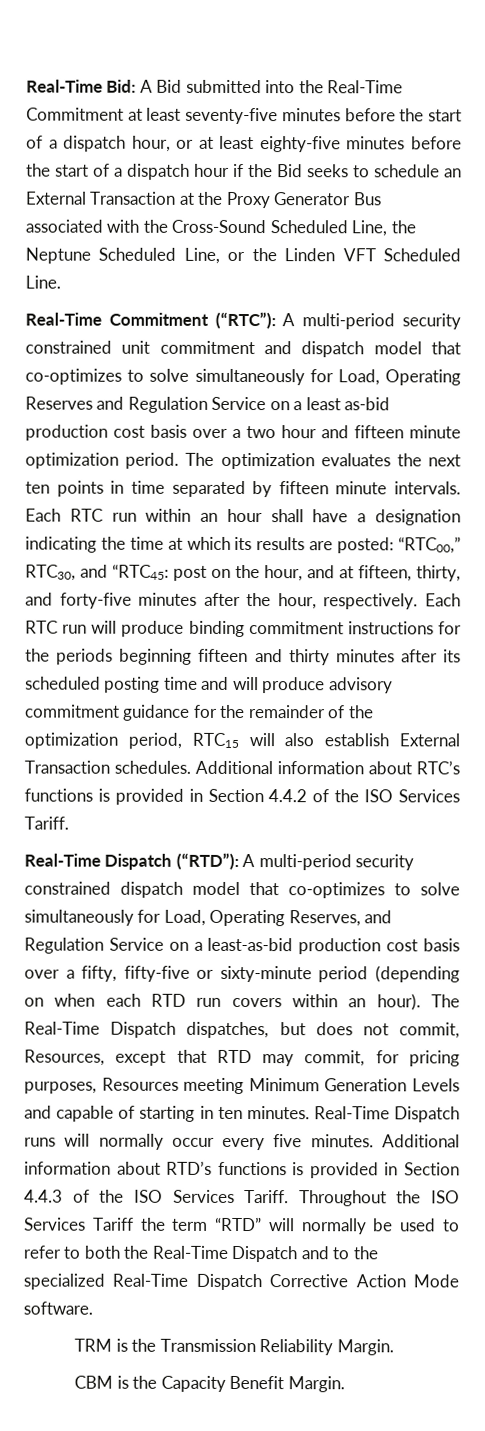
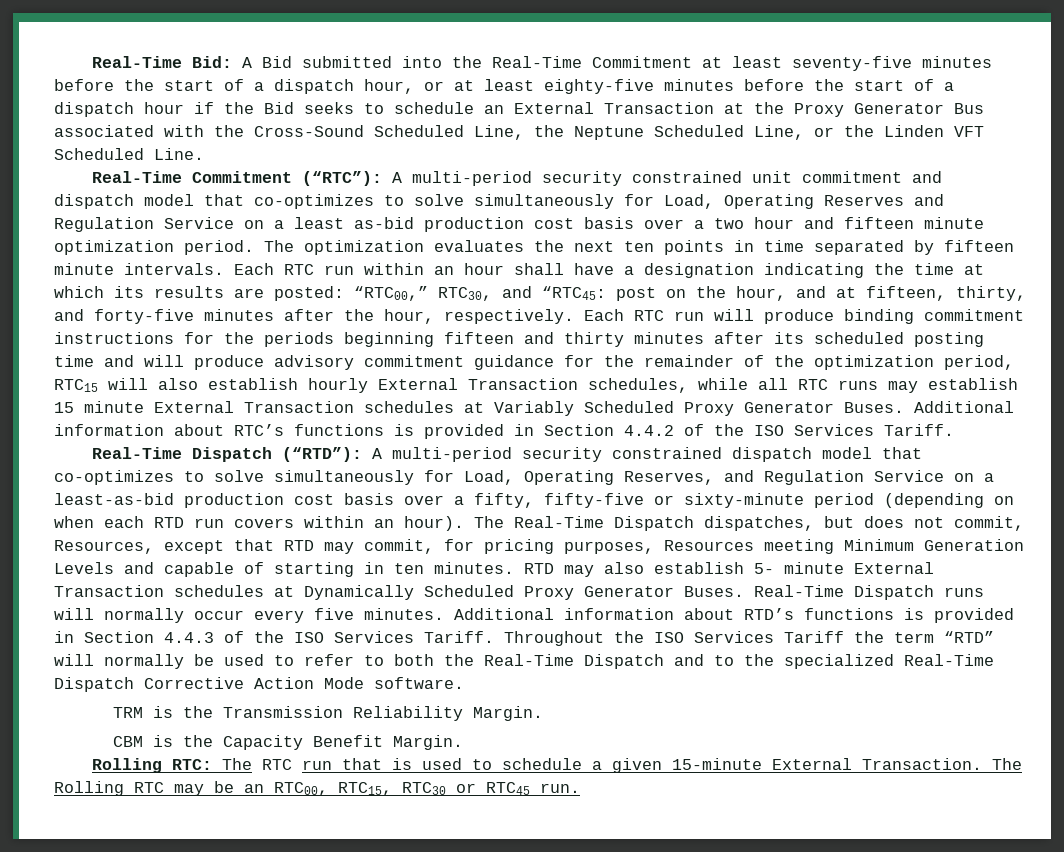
- Each RTC run will produce binding commitment instructions for the periods beginning fifteen and thirty minutes after its scheduled posting time and will produce advisory commitment guidance for the remainder of the optimization period, RTC15 will also establish External Transaction schedules.
+ Each RTC run will produce binding commitment instructions for the periods beginning fifteen and thirty minutes after its scheduled posting time and will produce advisory commitment guidance for the remainder of the optimization period, RTC15 will also establish hourly External Transaction schedules, while all RTC runs may establish 15 minute External Transaction schedules at Variably Scheduled Proxy Generator Buses.
+ RTD may also establish 5- minute External Transaction schedules at Dynamically Scheduled Proxy Generator Buses.
+ Rolling RTC: The RTC run that is used to schedule a given 15-minute External Transaction. The Rolling RTC may be an RTC00, RTC15, RTC30 or RTC45 run.

